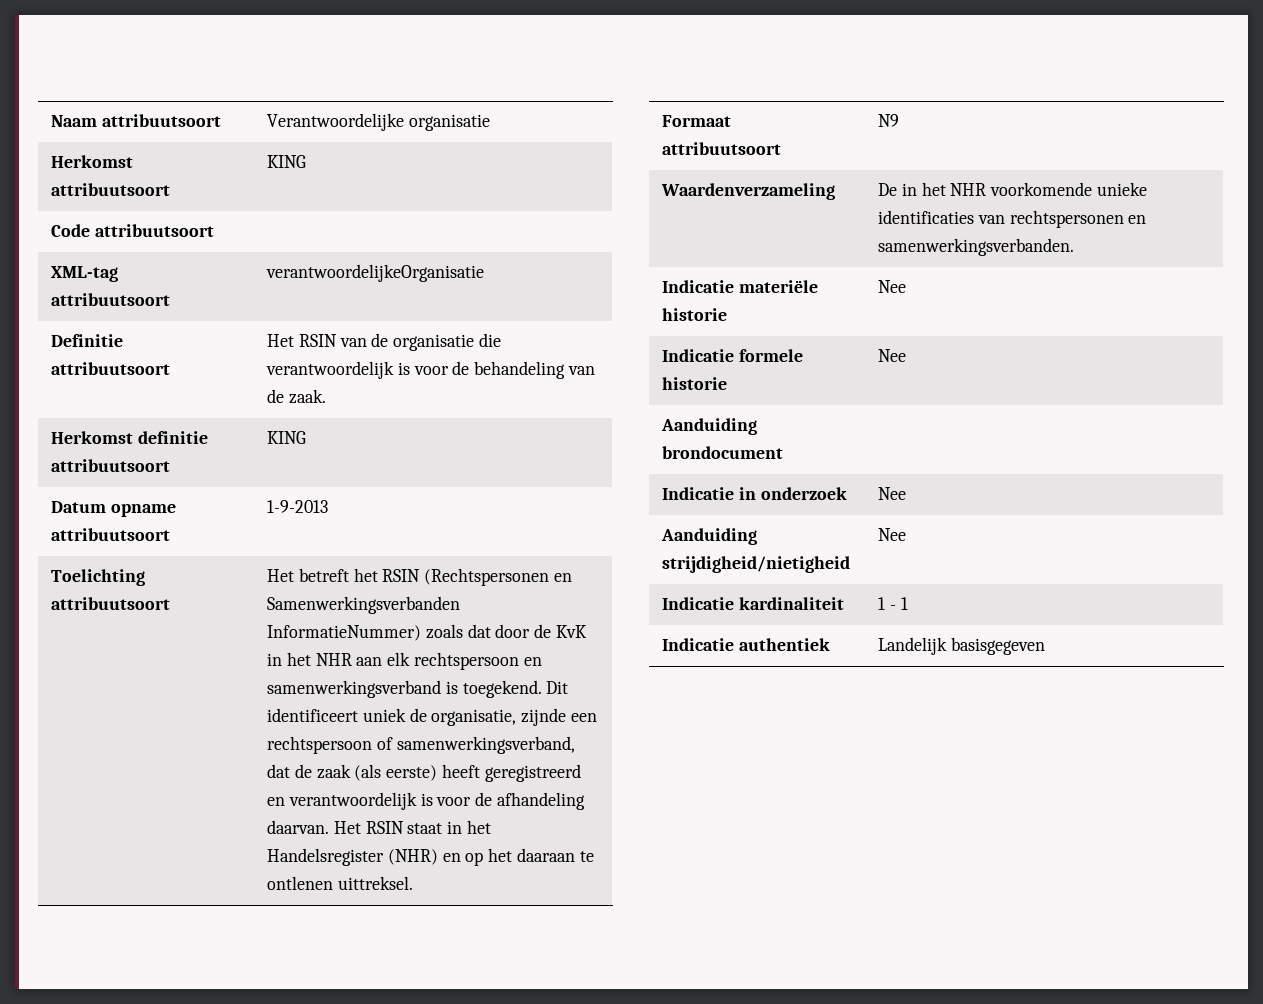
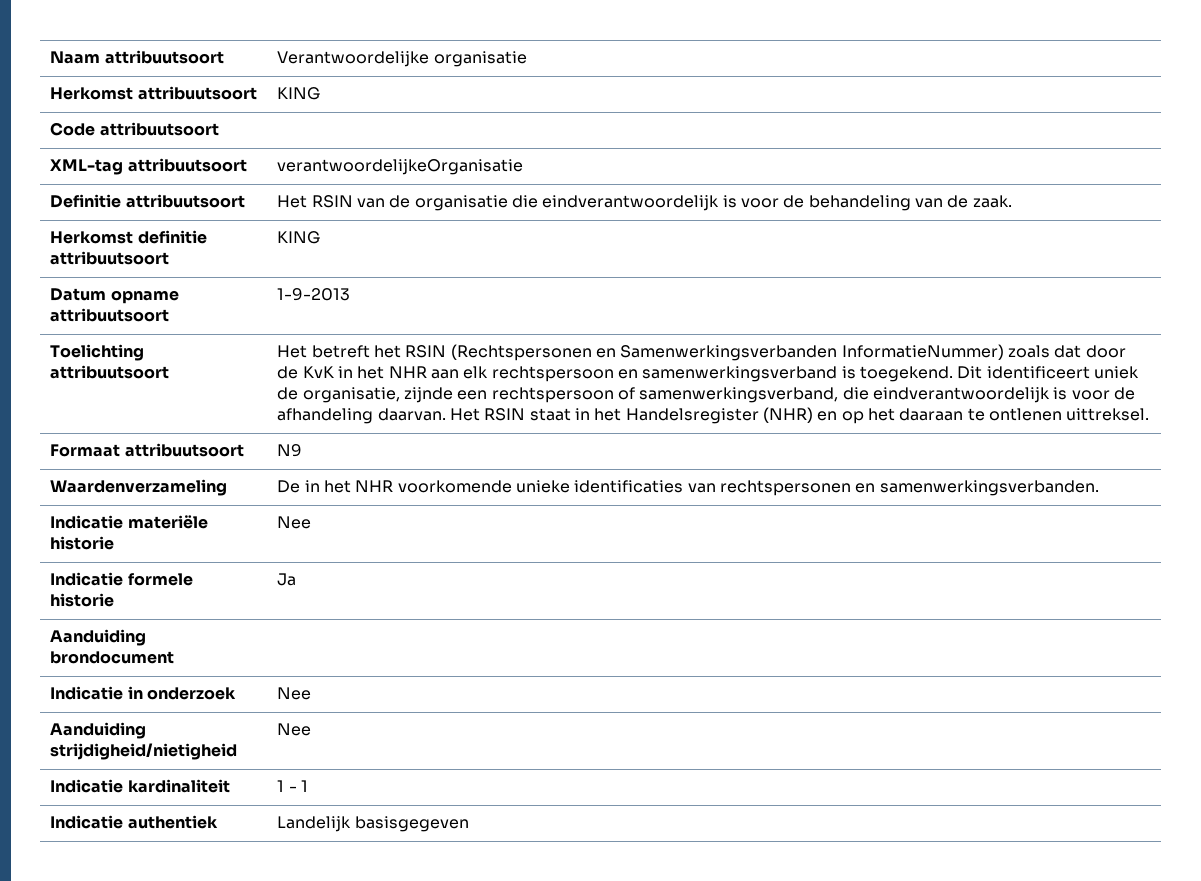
- Definitie attribuutsoort | Het RSIN van de organisatie die verantwoordelijk is voor de behandeling van de zaak.
+ Definitie attribuutsoort | Het RSIN van de organisatie die eindverantwoordelijk is voor de behandeling van de zaak.
- Dit identificeert uniek de organisatie, zijnde een rechtspersoon of samenwerkingsverband, dat de zaak (als eerste) heeft geregistreerd en verantwoordelijk is voor de afhandeling daarvan.
+ Dit identificeert uniek de organisatie, zijnde een rechtspersoon of samenwerkingsverband, die eindverantwoordelijk is voor de afhandeling daarvan.
- Indicatie formele historie | Nee
+ Indicatie formele historie | Ja

